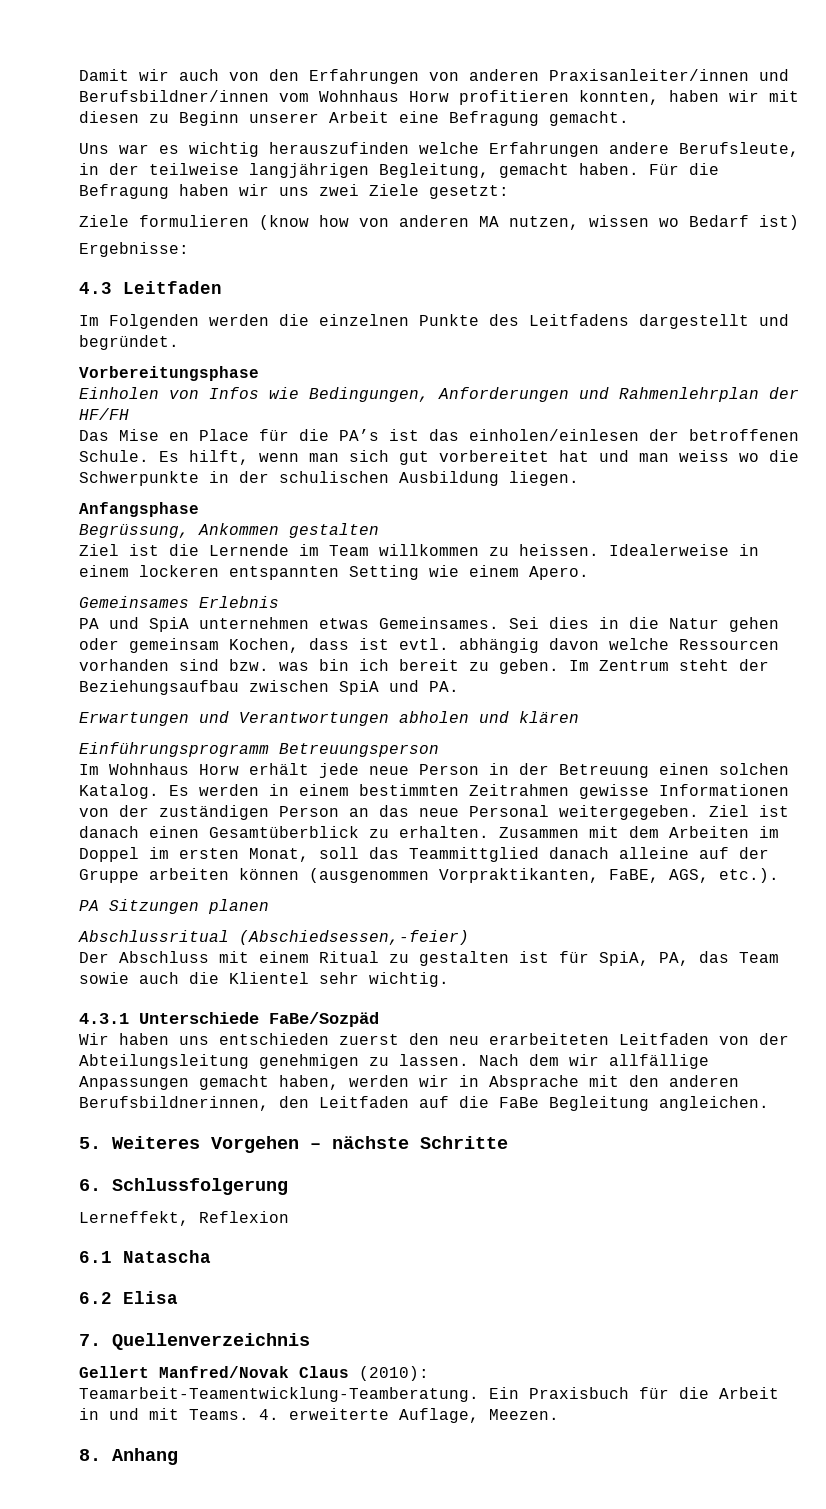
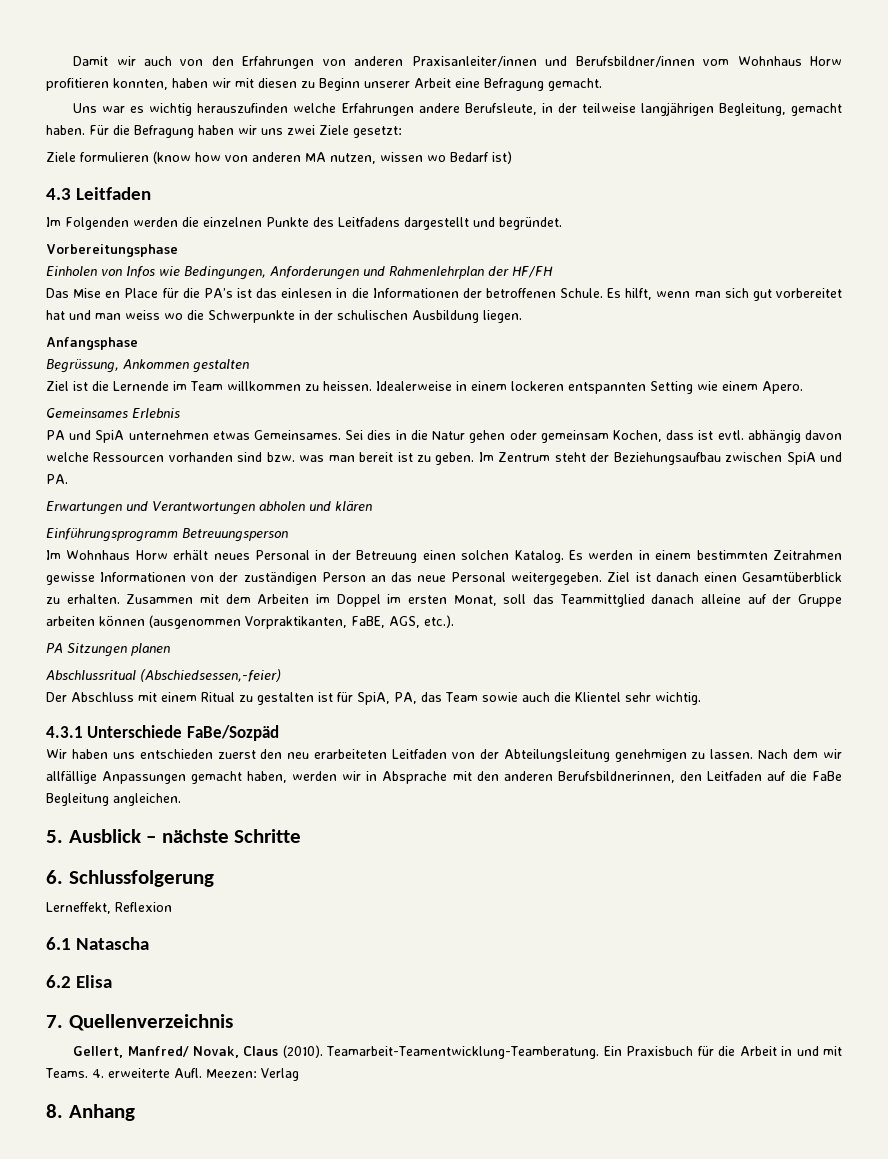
- Ergebnisse:
- Das Mise en Place für die PA’s ist das einholen/einlesen der betroffenen Schule.
+ Das Mise en Place für die PA’s ist das einlesen in die Informationen der betroffenen Schule.
- Sei dies in die Natur gehen oder gemeinsam Kochen, dass ist evtl. abhängig davon welche Ressourcen vorhanden sind bzw. was bin ich bereit zu geben.
+ Sei dies in die Natur gehen oder gemeinsam Kochen, dass ist evtl. abhängig davon welche Ressourcen vorhanden sind bzw. was man bereit ist zu geben.
- Im Wohnhaus Horw erhält jede neue Person in der Betreuung einen solchen Katalog.
+ Im Wohnhaus Horw erhält neues Personal in der Betreuung einen solchen Katalog.
- 5. Weiteres Vorgehen – nächste Schritte
+ 5. Ausblick – nächste Schritte
- Gellert Manfred/Novak Claus (2010): Teamarbeit-Teamentwicklung-Teamberatung.
+ Gellert, Manfred/ Novak, Claus (2010). Teamarbeit-Teamentwicklung-Teamberatung.
- 4. erweiterte Auflage, Meezen.
+ 4. erweiterte Aufl. Meezen: Verlag

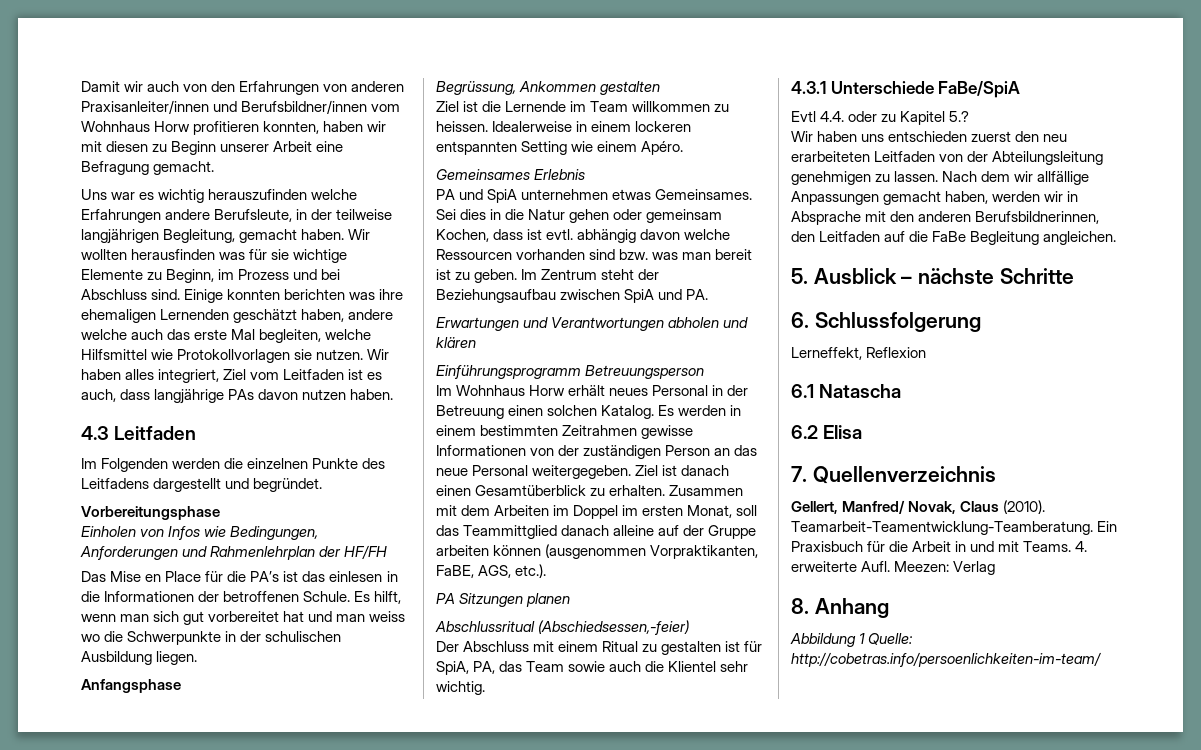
- Für die Befragung haben wir uns zwei Ziele gesetzt:
- Ziele formulieren (know how von anderen MA nutzen, wissen wo Bedarf ist)
+ Wir wollten herausfinden was für sie wichtige Elemente zu Beginn, im Prozess und bei Abschluss sind. Einige konnten berichten was ihre ehemaligen Lernenden geschätzt haben, andere welche auch das erste Mal begleiten, welche Hilfsmittel wie Protokollvorlagen sie nutzen. Wir haben alles integriert, Ziel vom Leitfaden ist es auch, dass langjährige PAs davon nutzen haben.
- Idealerweise in einem lockeren entspannten Setting wie einem Apero.
+ Idealerweise in einem lockeren entspannten Setting wie einem Apéro.
- 4.3.1 Unterschiede FaBe/Sozpäd
+ 4.3.1 Unterschiede FaBe/SpiA
+ Evtl 4.4. oder zu Kapitel 5.?
+ Abbildung 1 Quelle: http://cobetras.info/persoenlichkeiten-im-team/

